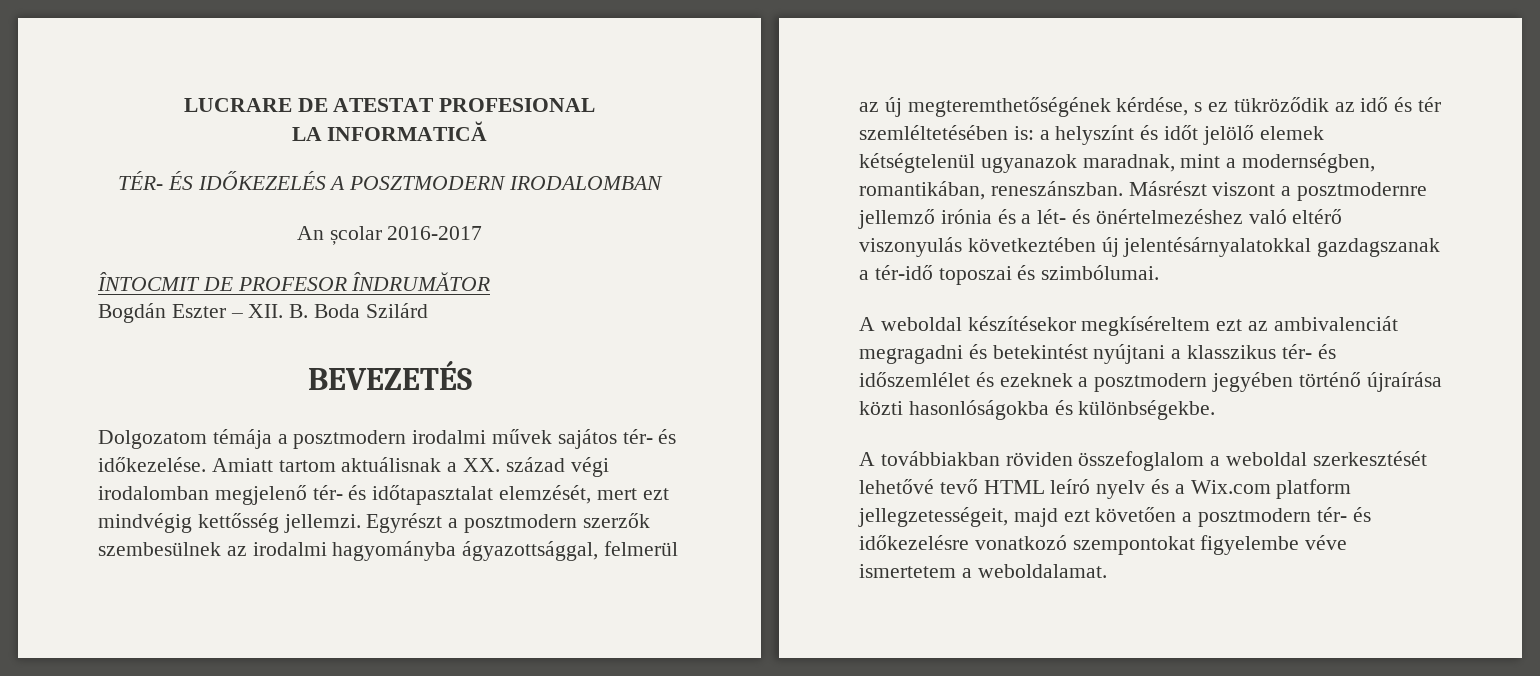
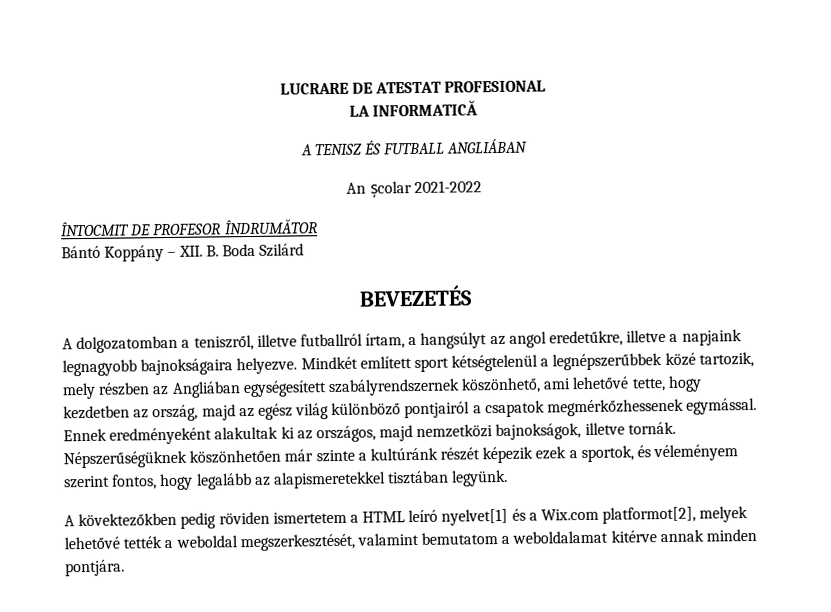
- TÉR- ÉS IDŐKEZELÉS A POSZTMODERN IRODALOMBAN
+ A TENISZ ÉS FUTBALL ANGLIÁBAN
- An școlar 2016-2017
+ An școlar 2021-2022
- Bogdán Eszter – XII. B. Boda Szilárd
+ Bántó Koppány – XII. B. Boda Szilárd
- Dolgozatom témája a posztmodern irodalmi művek sajátos tér- és időkezelése. Amiatt tartom aktuálisnak a XX. század végi irodalomban megjelenő tér- és időtapasztalat elemzését, mert ezt mindvégig kettősség jellemzi. Egyrészt a posztmodern szerzők szembesülnek az irodalmi hagyományba ágyazottsággal, felmerül az új megteremthetőségének kérdése, s ez tükröződik az idő és tér szemléltetésében is: a helyszínt és időt jelölő elemek kétségtelenül ugyanazok maradnak, mint a modernségben, romantikában, reneszánszban. Másrészt viszont a posztmodernre jellemző irónia és a lét- és önértelmezéshez való eltérő viszonyulás következtében új jelentésárnyalatokkal gazdagszanak a tér-idő toposzai és szimbólumai.
- A weboldal készítésekor megkíséreltem ezt az ambivalenciát megragadni és betekintést nyújtani a klasszikus tér- és időszemlélet és ezeknek a posztmodern jegyében történő újraírása közti hasonlóságokba és különbségekbe.
- A továbbiakban röviden összefoglalom a weboldal szerkesztését lehetővé tevő HTML leíró nyelv és a Wix.com platform jellegzetességeit, majd ezt követően a posztmodern tér- és időkezelésre vonatkozó szempontokat figyelembe véve ismertetem a weboldalamat.
+ A dolgozatomban a teniszről, illetve futballról írtam, a hangsúlyt az angol eredetűkre, illetve a napjaink legnagyobb bajnokságaira helyezve. Mindkét említett sport kétségtelenül a legnépszerűbbek közé tartozik, mely részben az Angliában egységesített szabályrendszernek köszönhető, ami lehetővé tette, hogy kezdetben az ország, majd az egész világ különböző pontjairól a csapatok megmérkőzhessenek egymással. Ennek eredményeként alakultak ki az országos, majd nemzetközi bajnokságok, illetve tornák. Népszerűségüknek köszönhetően már szinte a kultúránk részét képezik ezek a sportok, és véleményem szerint fontos, hogy legalább az alapismeretekkel tisztában legyünk.
+ A kövektezőkben pedig röviden ismertetem a HTML leíró nyelvet[1] és a Wix.com platformot[2], melyek lehetővé tették a weboldal megszerkesztését, valamint bemutatom a weboldalamat kitérve annak minden pontjára.

